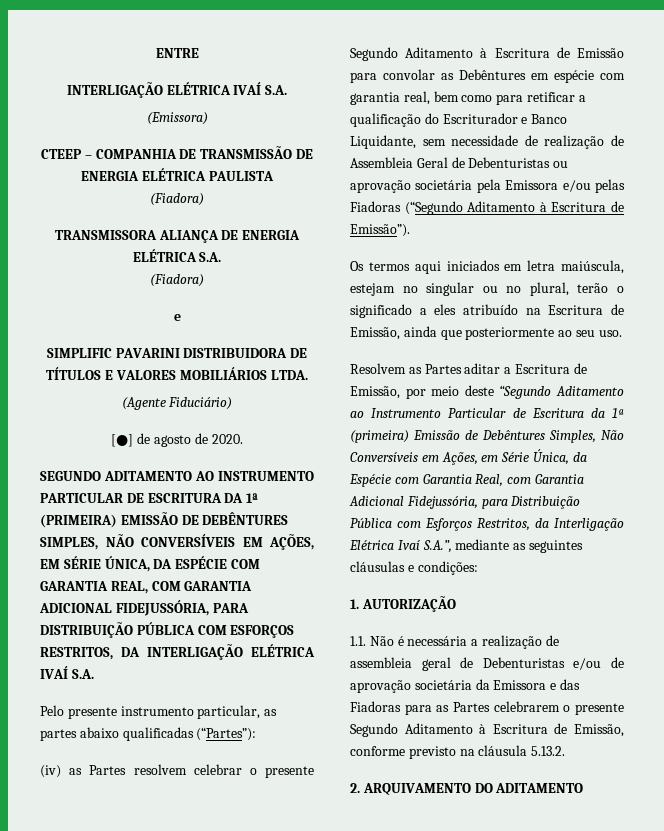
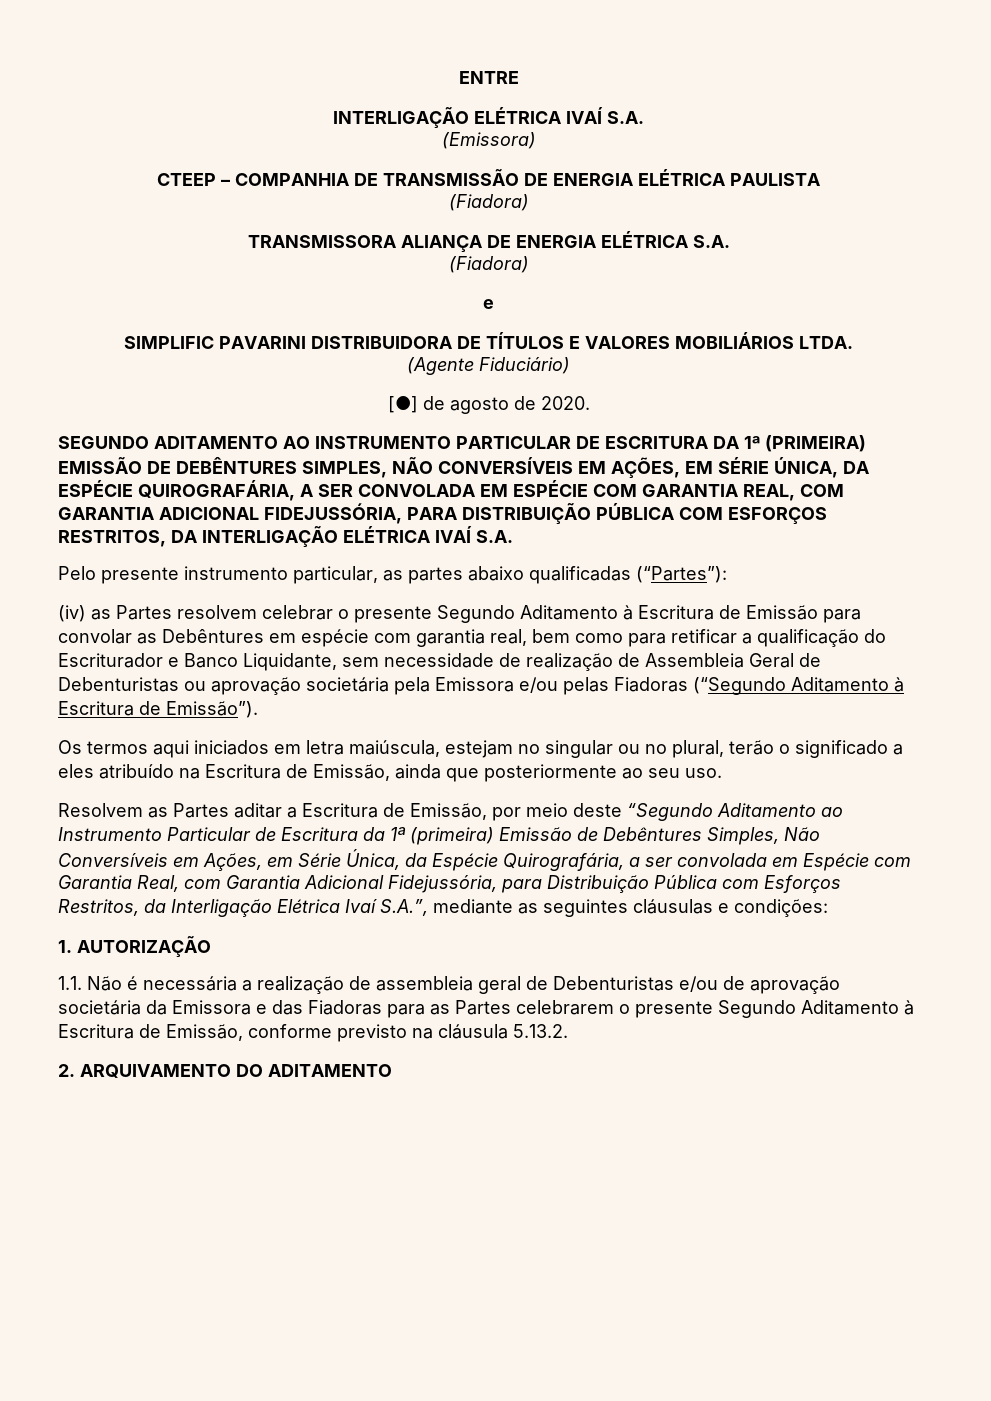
- SEGUNDO ADITAMENTO AO INSTRUMENTO PARTICULAR DE ESCRITURA DA 1ª (PRIMEIRA) EMISSÃO DE DEBÊNTURES SIMPLES, NÃO CONVERSÍVEIS EM AÇÕES, EM SÉRIE ÚNICA, DA ESPÉCIE COM GARANTIA REAL, COM GARANTIA ADICIONAL FIDEJUSSÓRIA, PARA DISTRIBUIÇÃO PÚBLICA COM ESFORÇOS RESTRITOS, DA INTERLIGAÇÃO ELÉTRICA IVAÍ S.A.
+ SEGUNDO ADITAMENTO AO INSTRUMENTO PARTICULAR DE ESCRITURA DA 1ª (PRIMEIRA) EMISSÃO DE DEBÊNTURES SIMPLES, NÃO CONVERSÍVEIS EM AÇÕES, EM SÉRIE ÚNICA, DA ESPÉCIE QUIROGRAFÁRIA, A SER CONVOLADA EM ESPÉCIE COM GARANTIA REAL, COM GARANTIA ADICIONAL FIDEJUSSÓRIA, PARA DISTRIBUIÇÃO PÚBLICA COM ESFORÇOS RESTRITOS, DA INTERLIGAÇÃO ELÉTRICA IVAÍ S.A.
- Resolvem as Partes aditar a Escritura de Emissão, por meio deste “Segundo Aditamento ao Instrumento Particular de Escritura da 1ª (primeira) Emissão de Debêntures Simples, Não Conversíveis em Ações, em Série Única, da Espécie com Garantia Real, com Garantia Adicional Fidejussória, para Distribuição Pública com Esforços Restritos, da Interligação Elétrica Ivaí S.A.”, mediante as seguintes cláusulas e condições:
+ Resolvem as Partes aditar a Escritura de Emissão, por meio deste “Segundo Aditamento ao Instrumento Particular de Escritura da 1ª (primeira) Emissão de Debêntures Simples, Não Conversíveis em Ações, em Série Única, da Espécie Quirografária, a ser convolada em Espécie com Garantia Real, com Garantia Adicional Fidejussória, para Distribuição Pública com Esforços Restritos, da Interligação Elétrica Ivaí S.A.”, mediante as seguintes cláusulas e condições:

